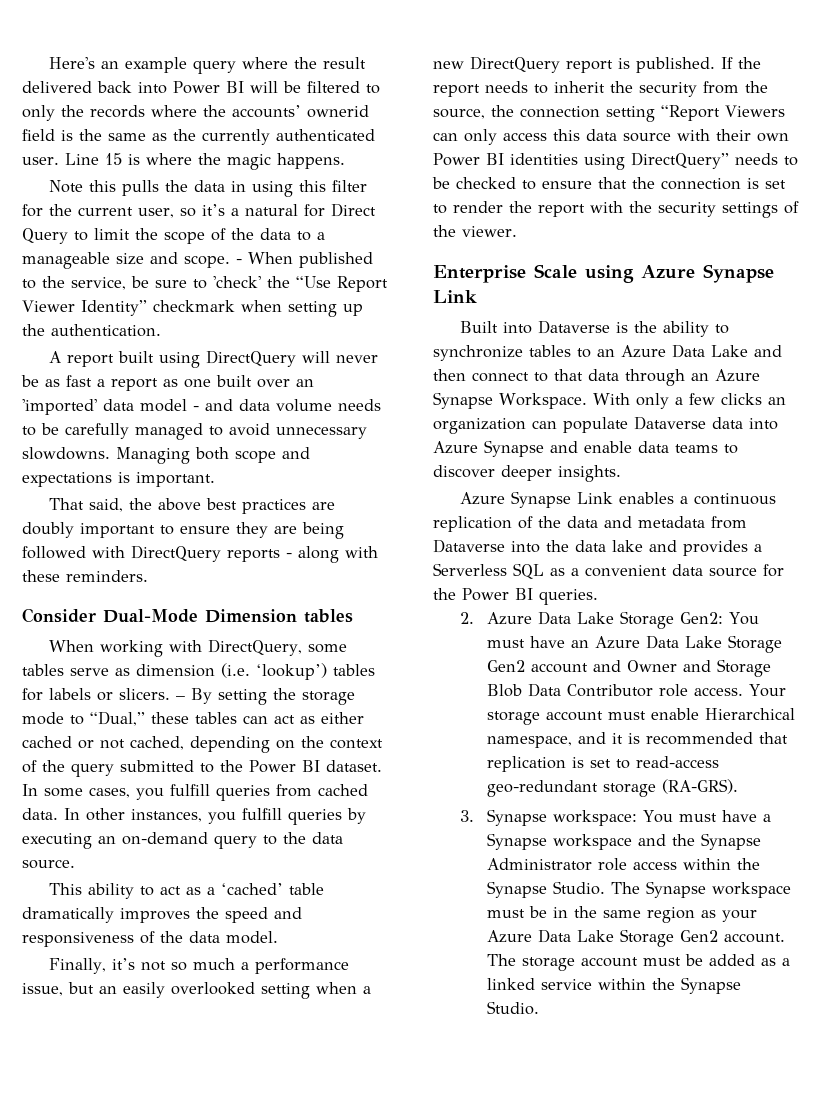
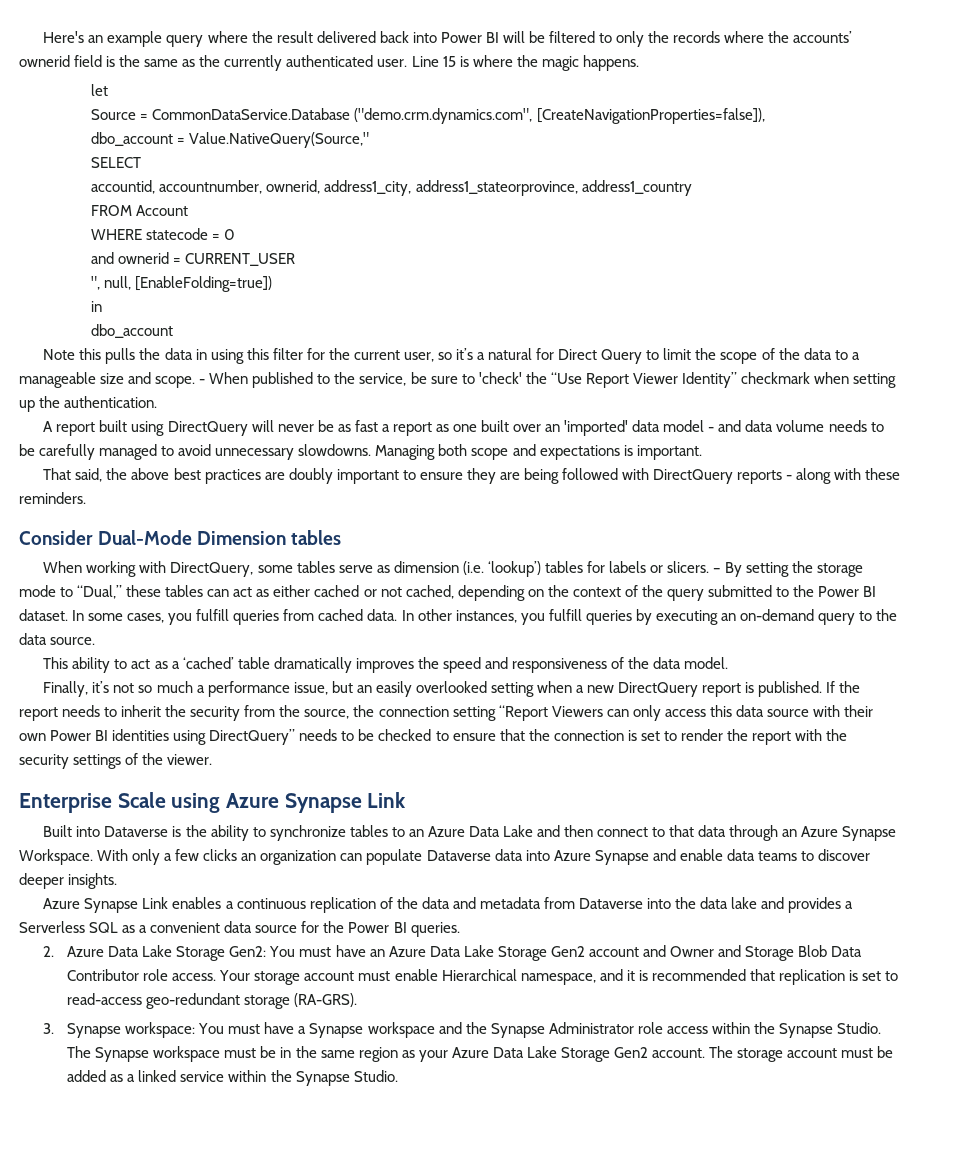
+ let
+ Source = CommonDataService.Database ("demo.crm.dynamics.com", [CreateNavigationProperties=false]),
+ dbo_account = Value.NativeQuery(Source,"
+ SELECT
+ accountid, accountnumber, ownerid, address1_city, address1_stateorprovince, address1_country
+ FROM Account
+ WHERE statecode = 0
+ and ownerid = CURRENT_USER
+ ", null, [EnableFolding=true])
+ in
+ dbo_account

